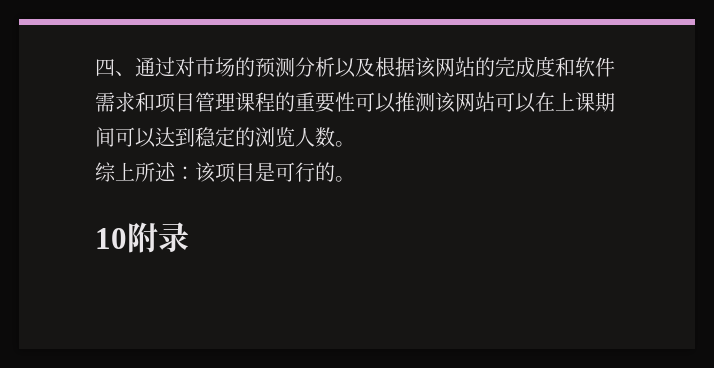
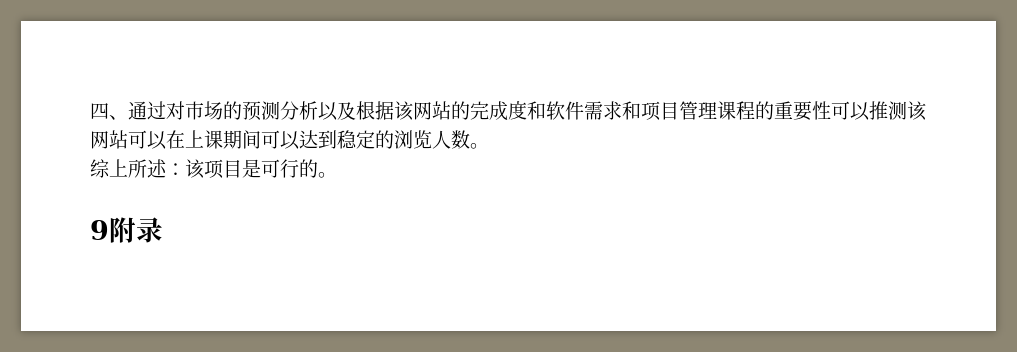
- 10附录
+ 9附录

